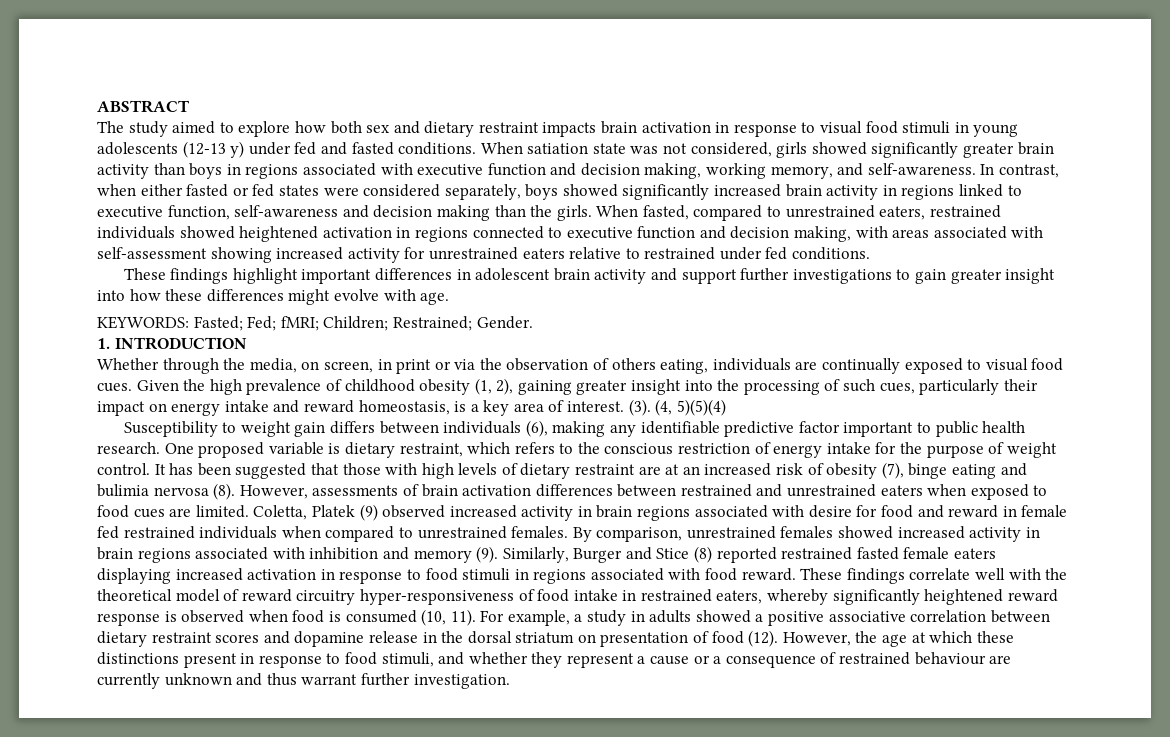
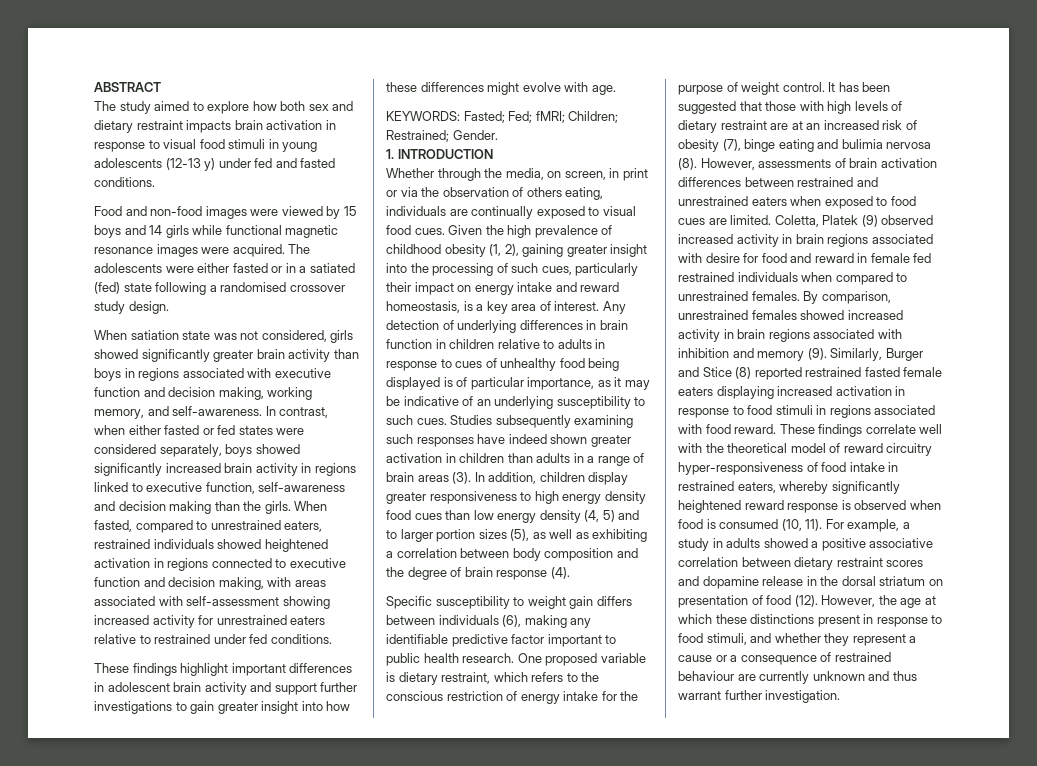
- The study aimed to explore how both sex and dietary restraint impacts brain activation in response to visual food stimuli in young adolescents (12-13 y) under fed and fasted conditions. When satiation state was not considered, girls showed significantly greater brain activity than boys in regions associated with executive function and decision making, working memory, and self-awareness.
+ The study aimed to explore how both sex and dietary restraint impacts brain activation in response to visual food stimuli in young adolescents (12-13 y) under fed and fasted conditions.
+ Food and non-food images were viewed by 15 boys and 14 girls while functional magnetic resonance images were acquired. The adolescents were either fasted or in a satiated (fed) state following a randomised crossover study design.
+ When satiation state was not considered, girls showed significantly greater brain activity than boys in regions associated with executive function and decision making, working memory, and self-awareness.
- (3). (4, 5)(5)(4)
- Susceptibility to weight gain differs between individuals (6), making any identifiable predictive factor important to public health research.
+ Any detection of underlying differences in brain function in children relative to adults in response to cues of unhealthy food being displayed is of particular importance, as it may be indicative of an underlying susceptibility to such cues. Studies subsequently examining such responses have indeed shown greater activation in children than adults in a range of brain areas (3). In addition, children display greater responsiveness to high energy density food cues than low energy density (4, 5) and to larger portion sizes (5), as well as exhibiting a correlation between body composition and the degree of brain response (4).
+ Specific susceptibility to weight gain differs between individuals (6), making any identifiable predictive factor important to public health research.

